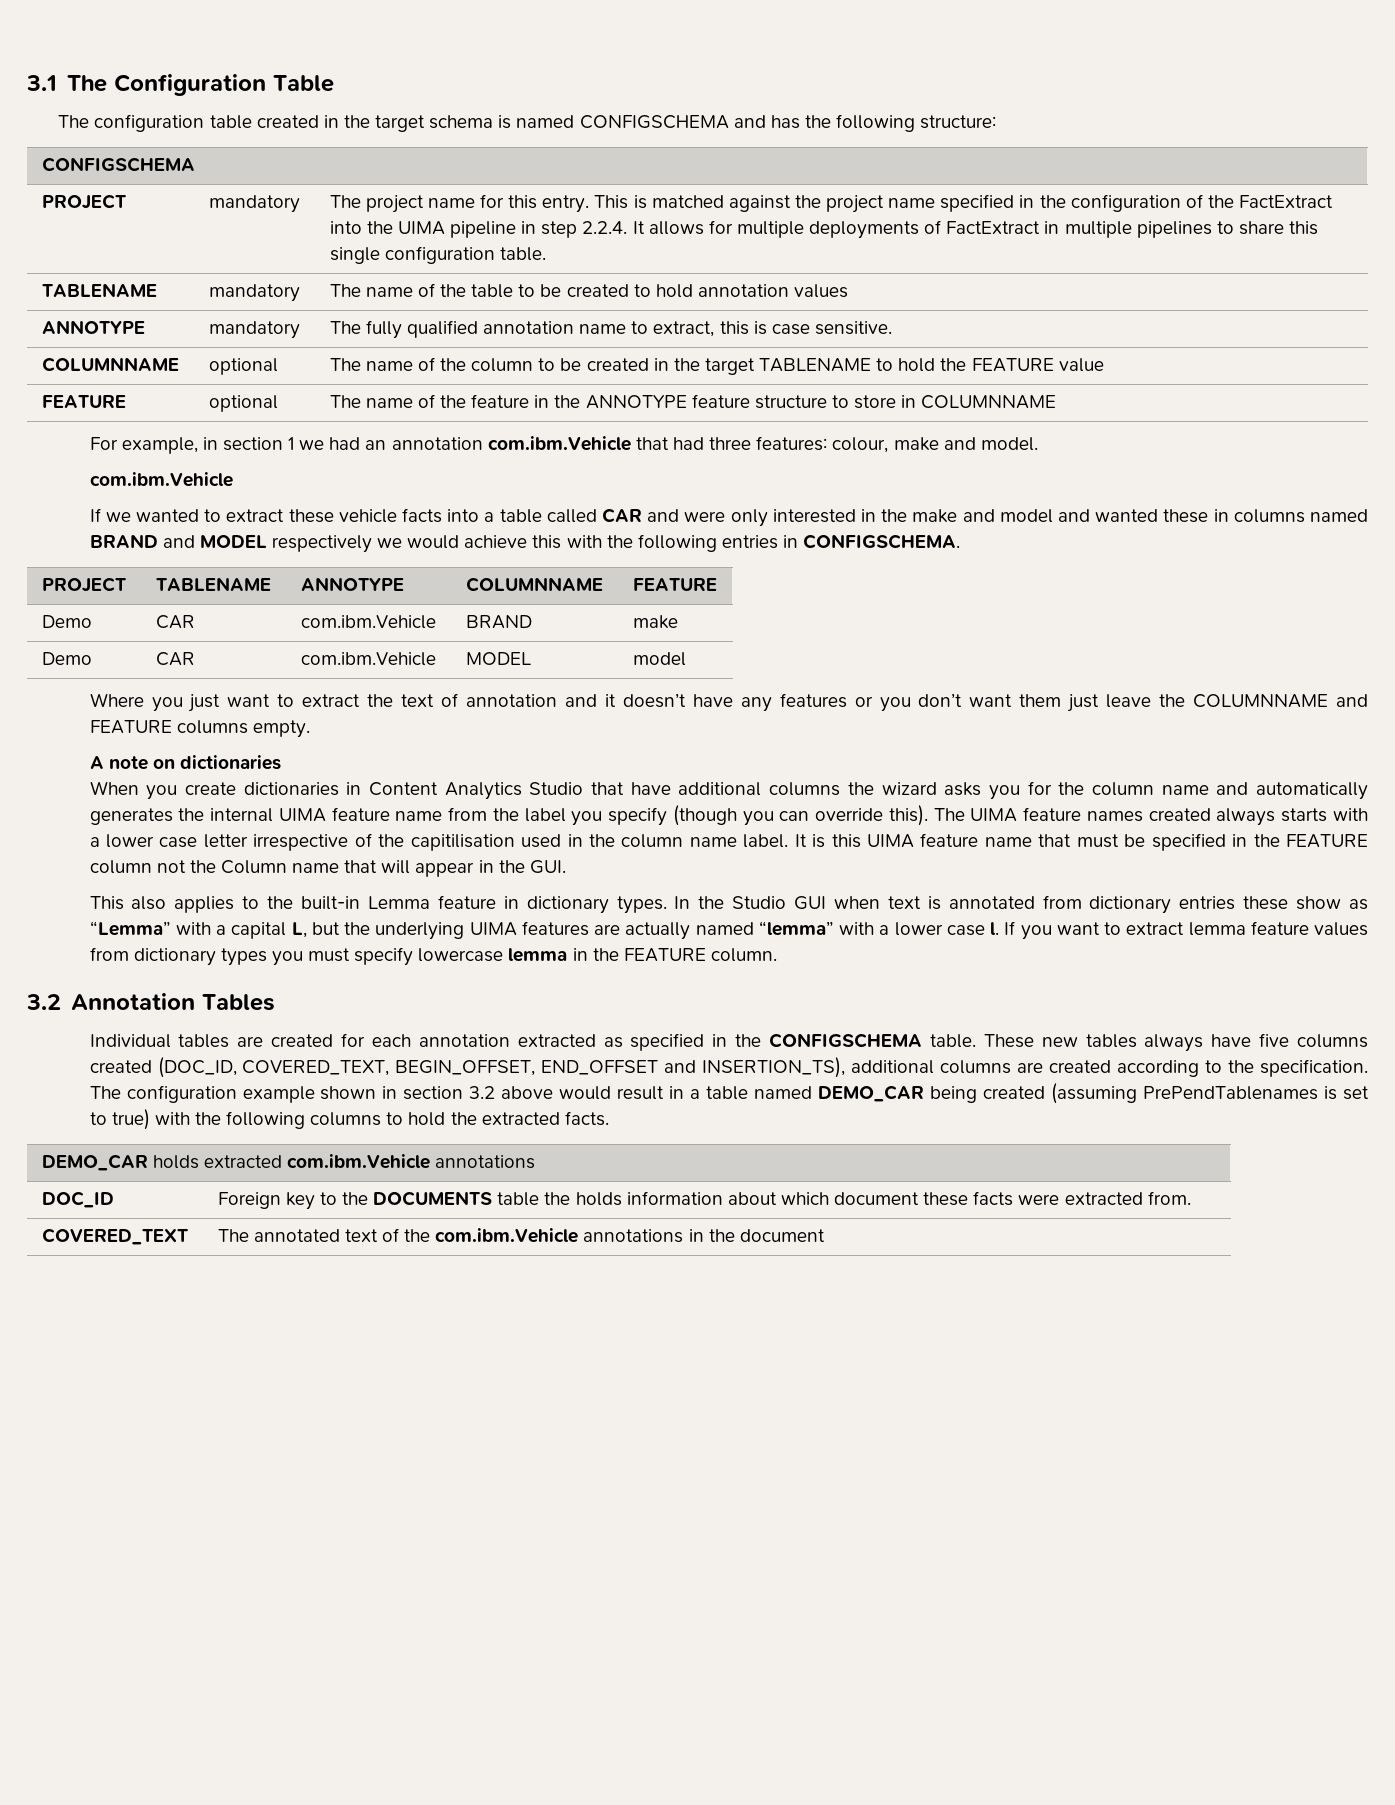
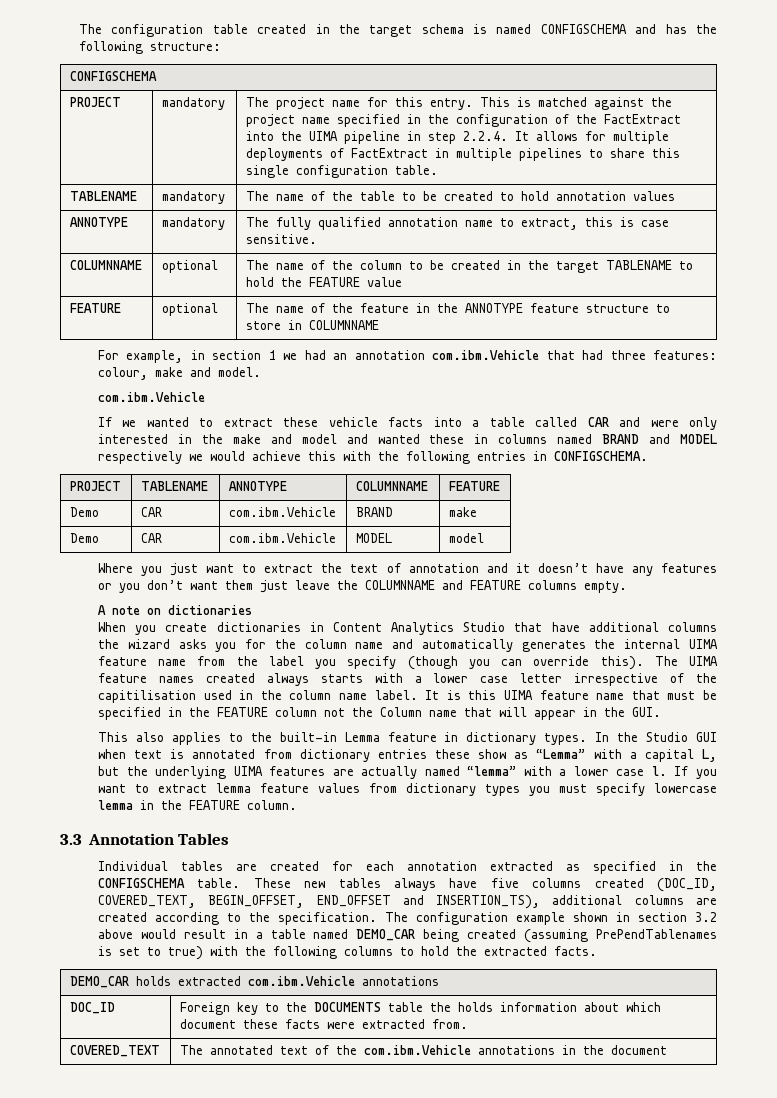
- 3.1 The Configuration Table
- 3.2 Annotation Tables
+ 3.3 Annotation Tables

